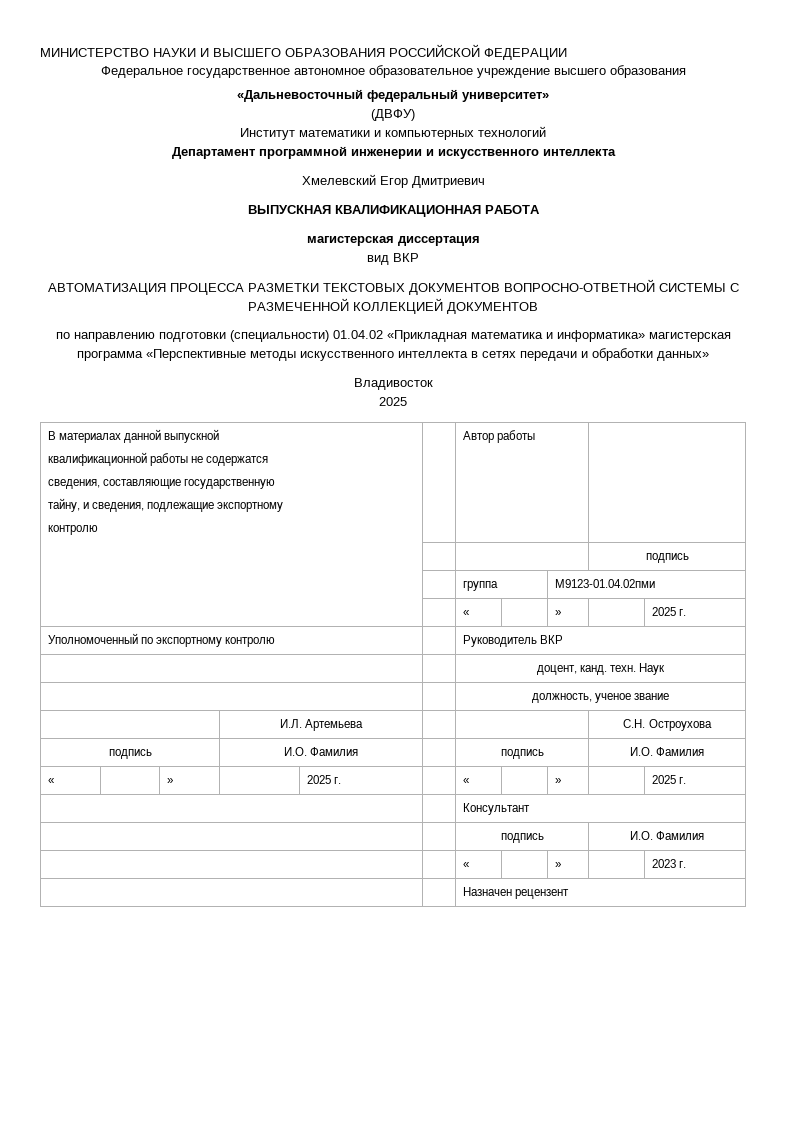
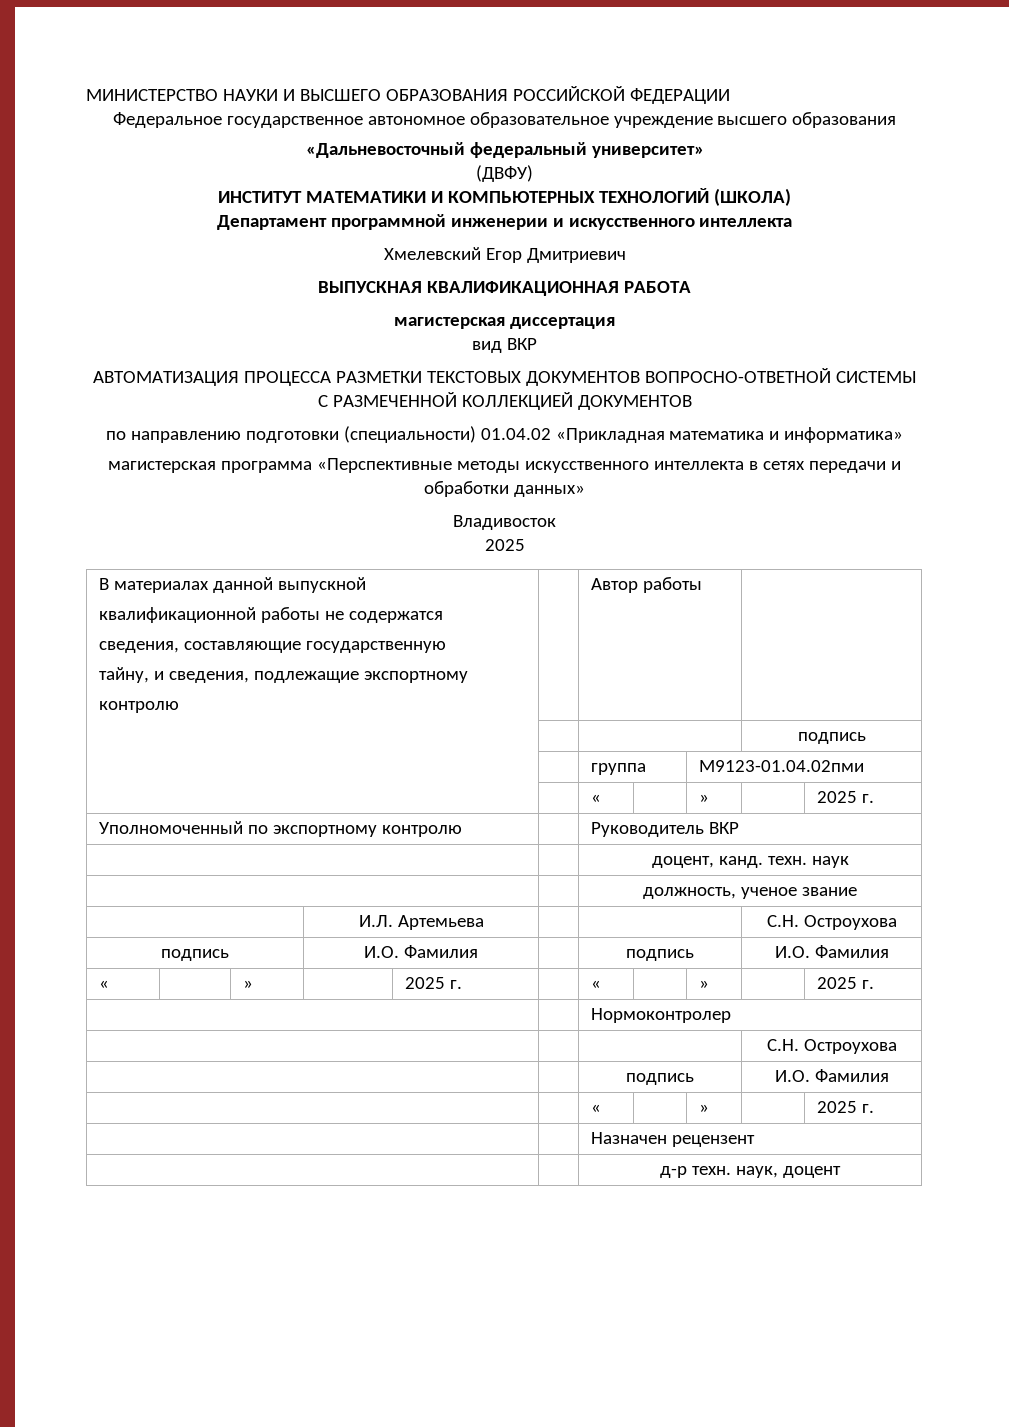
- Институт математики и компьютерных технологий
+ ИНСТИТУТ МАТЕМАТИКИ И КОМПЬЮТЕРНЫХ ТЕХНОЛОГИЙ (ШКОЛА)
- по направлению подготовки (специальности) 01.04.02 «Прикладная математика и информатика» магистерская программа «Перспективные методы искусственного интеллекта в сетях передачи и обработки данных»
+ по направлению подготовки (специальности) 01.04.02 «Прикладная математика и информатика»
+ магистерская программа «Перспективные методы искусственного интеллекта в сетях передачи и обработки данных»
- | | доцент, канд. техн. Наук
+ | | доцент, канд. техн. наук
- | | Консультант
+ | | Нормоконтролер
+ | | | С.Н. Остроухова
  | | подпись | И.О. Фамилия
- | | « | | » | | 2023 г.
+ | | « | | » | | 2025 г.
+ | | д-р техн. наук, доцент

